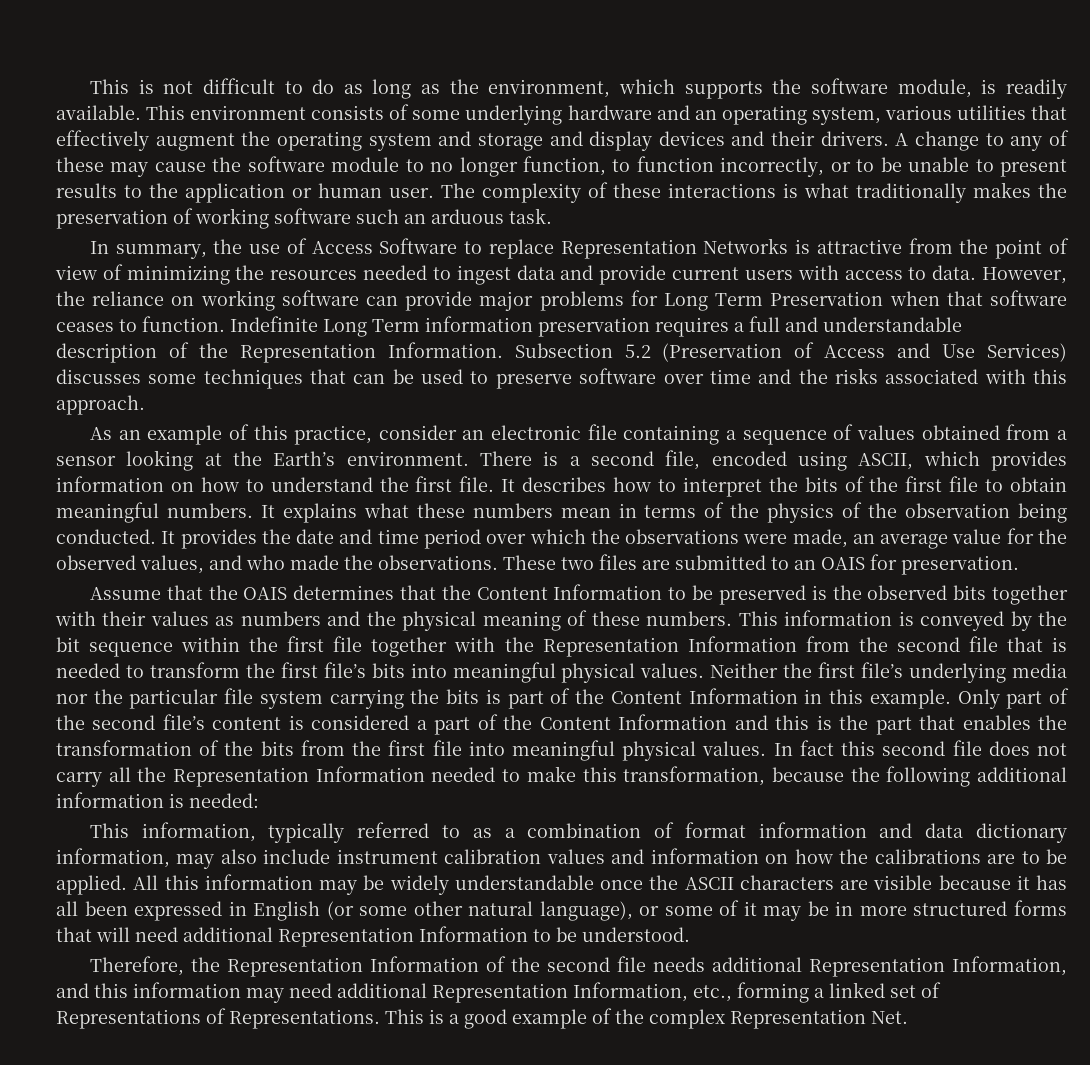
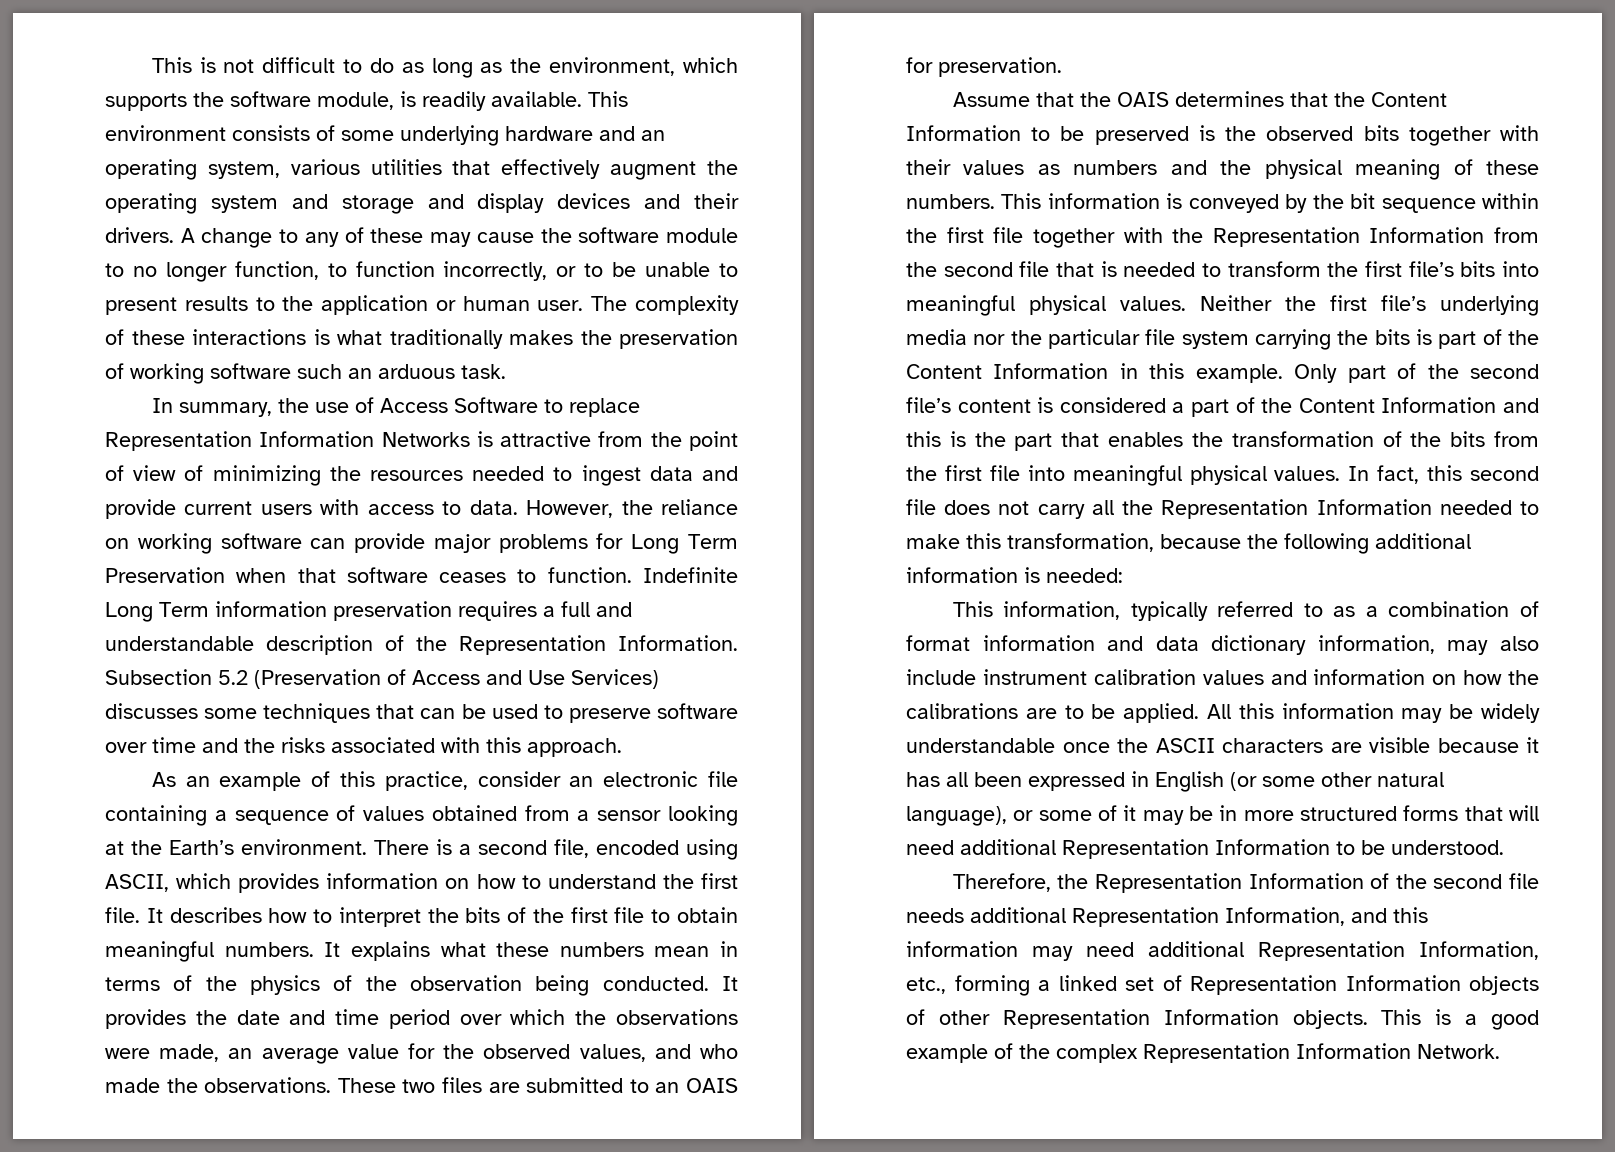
- In summary, the use of Access Software to replace Representation Networks is attractive from the point of view of minimizing the resources needed to ingest data and provide current users with access to data.
+ In summary, the use of Access Software to replace Representation Information Networks is attractive from the point of view of minimizing the resources needed to ingest data and provide current users with access to data.
- In fact this second file does not carry all the Representation Information needed to make this transformation, because the following additional information is needed:
+ In fact, this second file does not carry all the Representation Information needed to make this transformation, because the following additional information is needed:
- Therefore, the Representation Information of the second file needs additional Representation Information, and this information may need additional Representation Information, etc., forming a linked set of Representations of Representations.
+ Therefore, the Representation Information of the second file needs additional Representation Information, and this information may need additional Representation Information, etc., forming a linked set of Representation Information objects of other Representation Information objects.
- This is a good example of the complex Representation Net.
+ This is a good example of the complex Representation Information Network.

